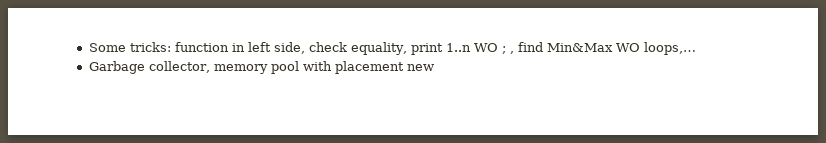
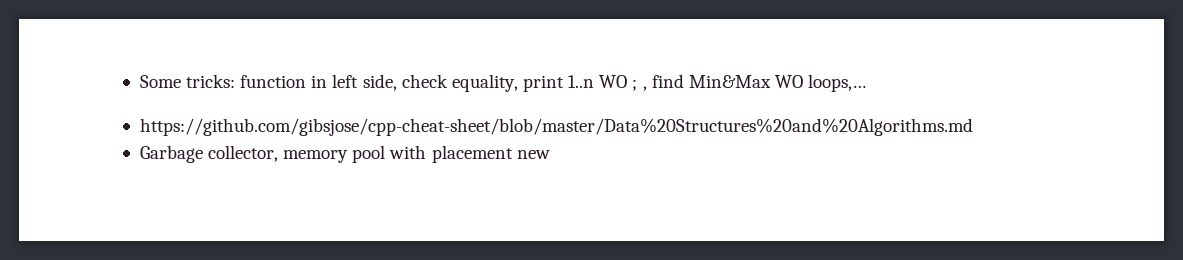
+ https://github.com/gibsjose/cpp-cheat-sheet/blob/master/Data%20Structures%20and%20Algorithms.md

